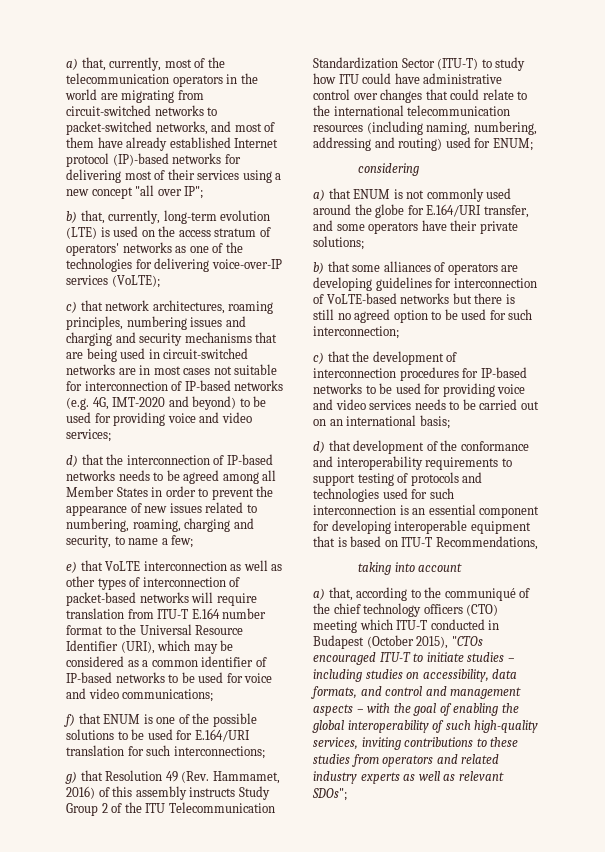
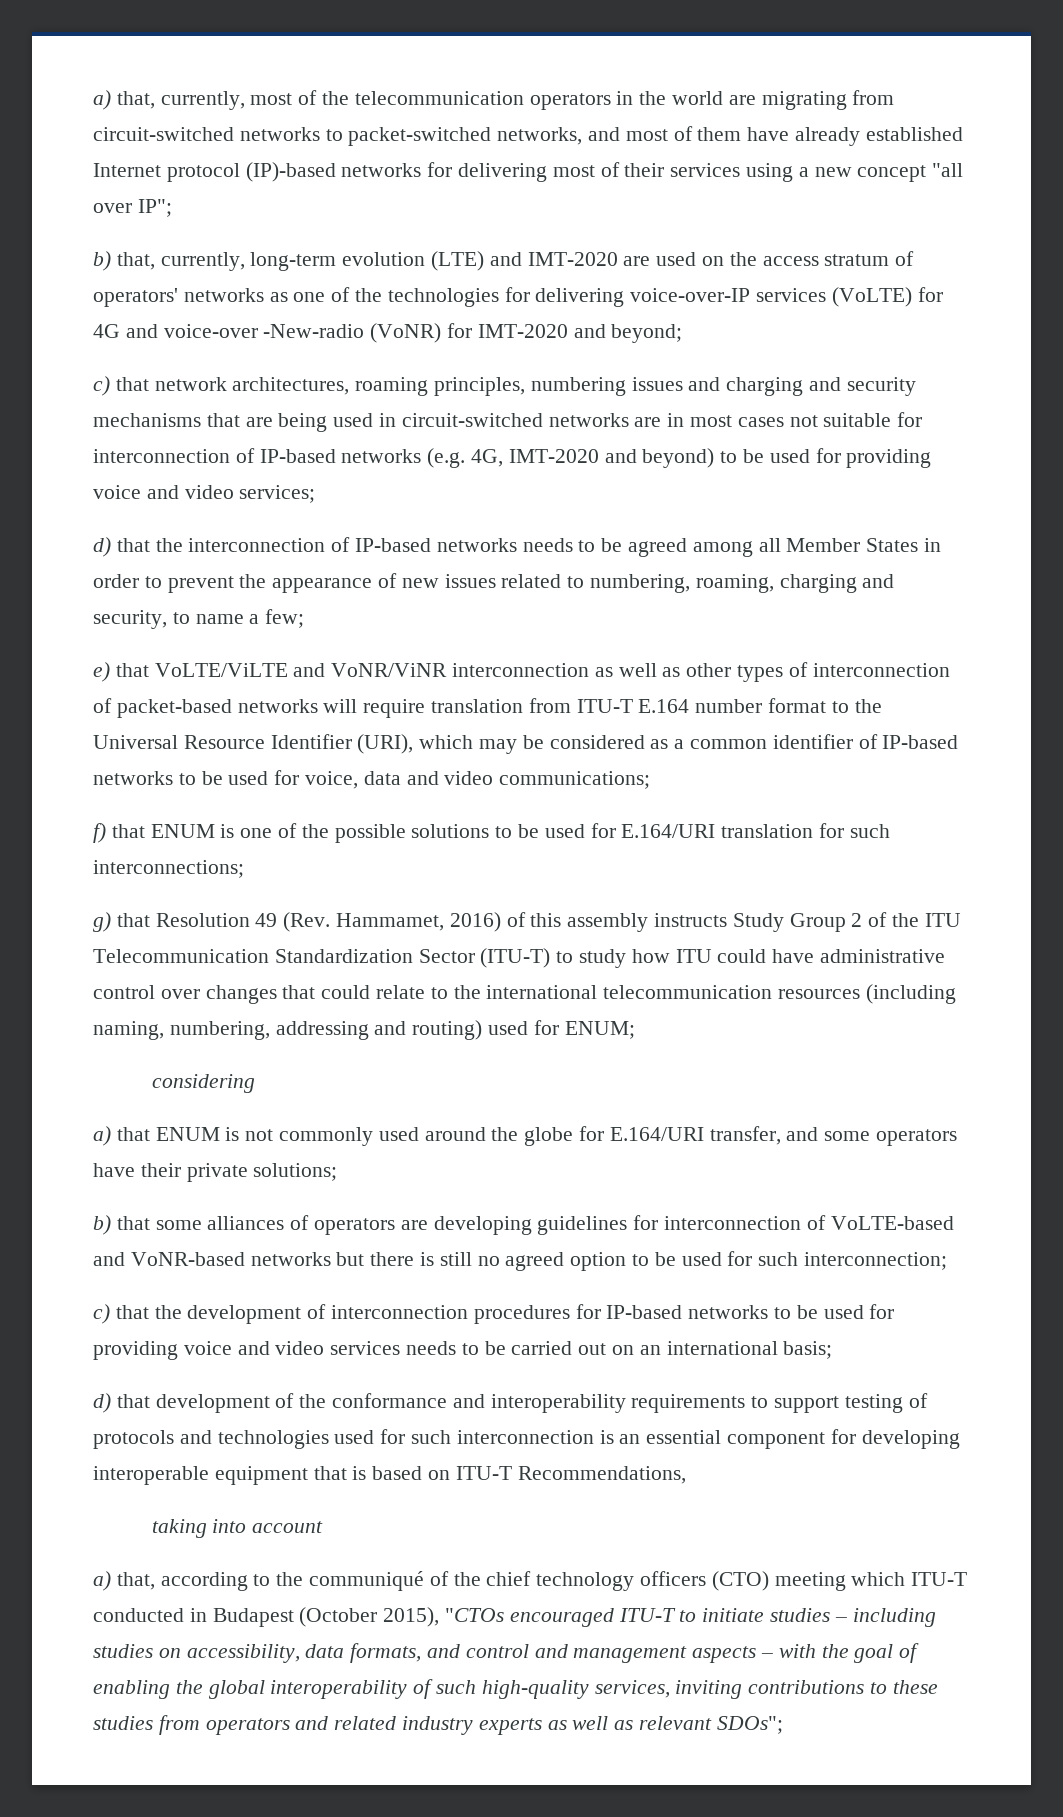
- b) that, currently, long-term evolution (LTE) is used on the access stratum of operators' networks as one of the technologies for delivering voice-over-IP services (VoLTE);
+ b) that, currently, long-term evolution (LTE) and IMT-2020 are used on the access stratum of operators' networks as one of the technologies for delivering voice-over-IP services (VoLTE) for 4G and voice-over -New-radio (VoNR) for IMT-2020 and beyond;
- e) that VoLTE interconnection as well as other types of interconnection of packet-based networks will require translation from ITU-T E.164 number format to the Universal Resource Identifier (URI), which may be considered as a common identifier of IP-based networks to be used for voice and video communications;
+ e) that VoLTE/ViLTE and VoNR/ViNR interconnection as well as other types of interconnection of packet-based networks will require translation from ITU-T E.164 number format to the Universal Resource Identifier (URI), which may be considered as a common identifier of IP-based networks to be used for voice, data and video communications;
- b) that some alliances of operators are developing guidelines for interconnection of VoLTE-based networks but there is still no agreed option to be used for such interconnection;
+ b) that some alliances of operators are developing guidelines for interconnection of VoLTE-based and VoNR-based networks but there is still no agreed option to be used for such interconnection;

